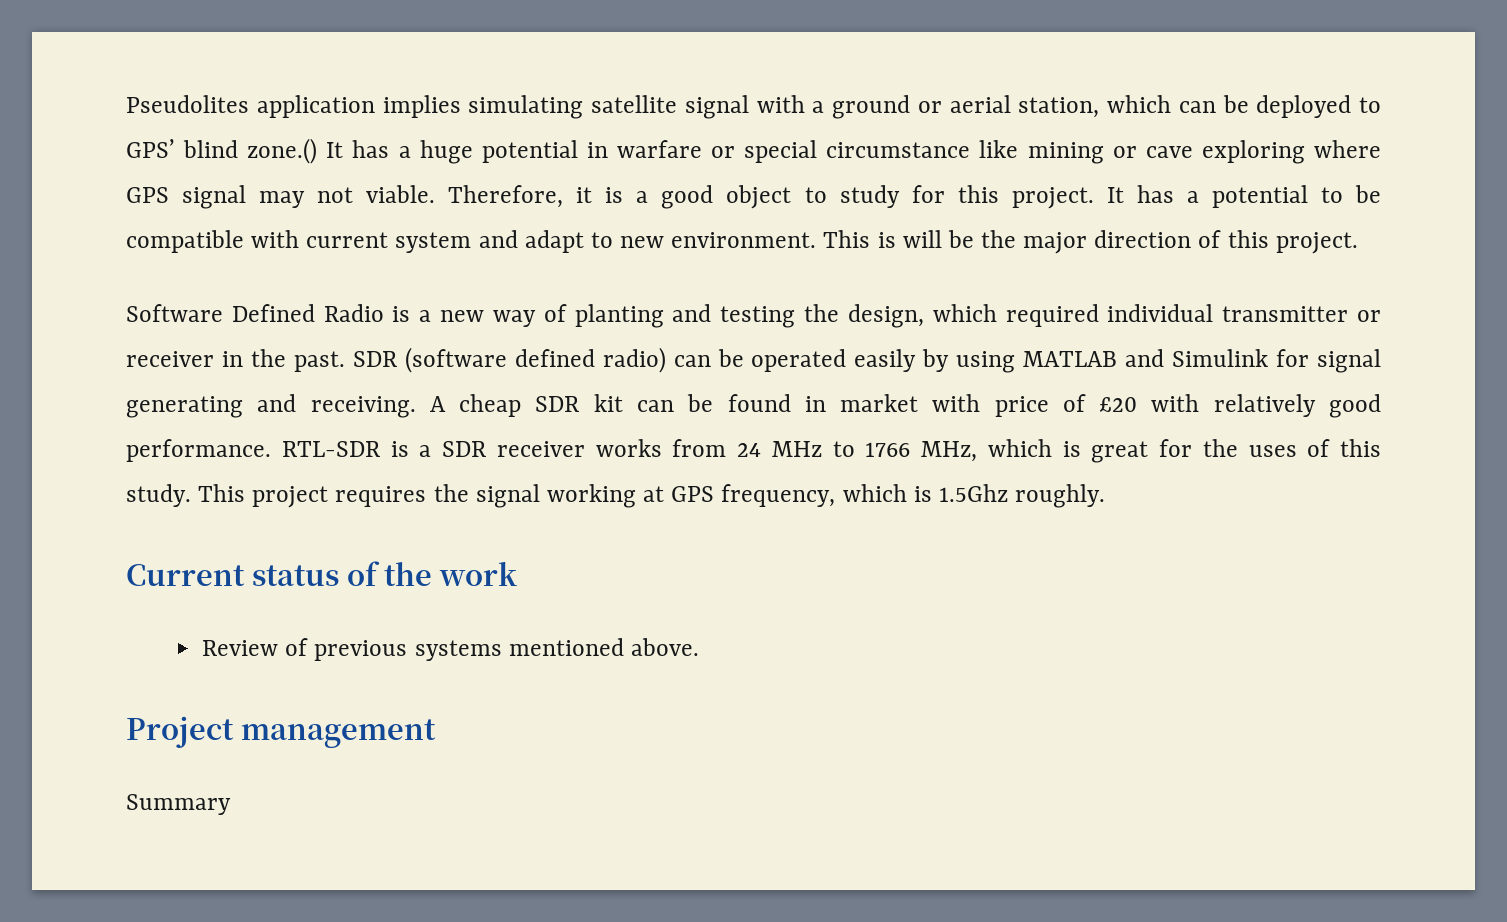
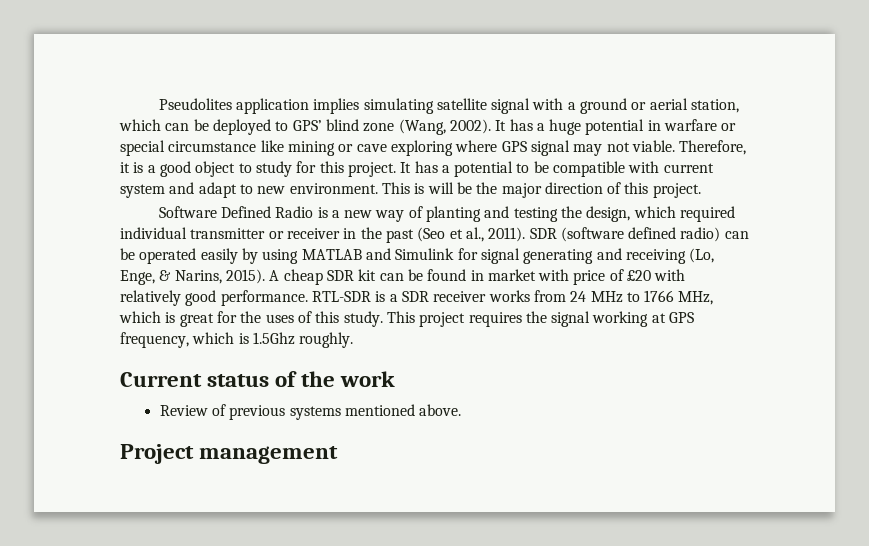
- Pseudolites application implies simulating satellite signal with a ground or aerial station, which can be deployed to GPS’ blind zone.() It has a huge potential in warfare or special circumstance like mining or cave exploring where GPS signal may not viable.
+ Pseudolites application implies simulating satellite signal with a ground or aerial station, which can be deployed to GPS’ blind zone (Wang, 2002). It has a huge potential in warfare or special circumstance like mining or cave exploring where GPS signal may not viable.
- Software Defined Radio is a new way of planting and testing the design, which required individual transmitter or receiver in the past.
+ Software Defined Radio is a new way of planting and testing the design, which required individual transmitter or receiver in the past (Seo et al., 2011).
- SDR (software defined radio) can be operated easily by using MATLAB and Simulink for signal generating and receiving.
+ SDR (software defined radio) can be operated easily by using MATLAB and Simulink for signal generating and receiving (Lo, Enge, & Narins, 2015).
- Summary

